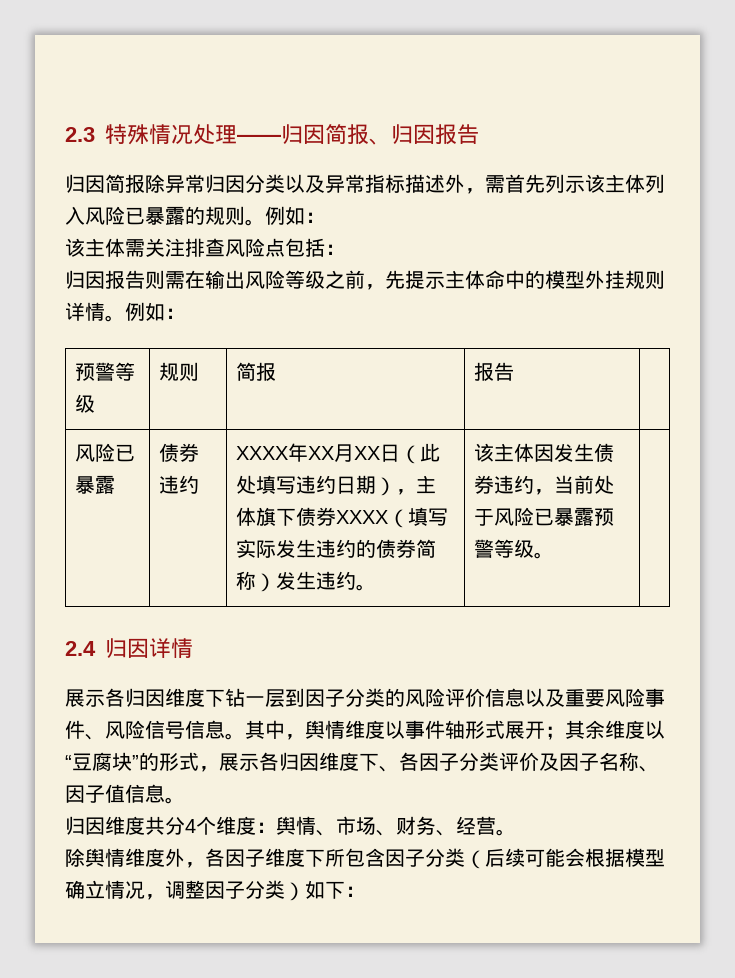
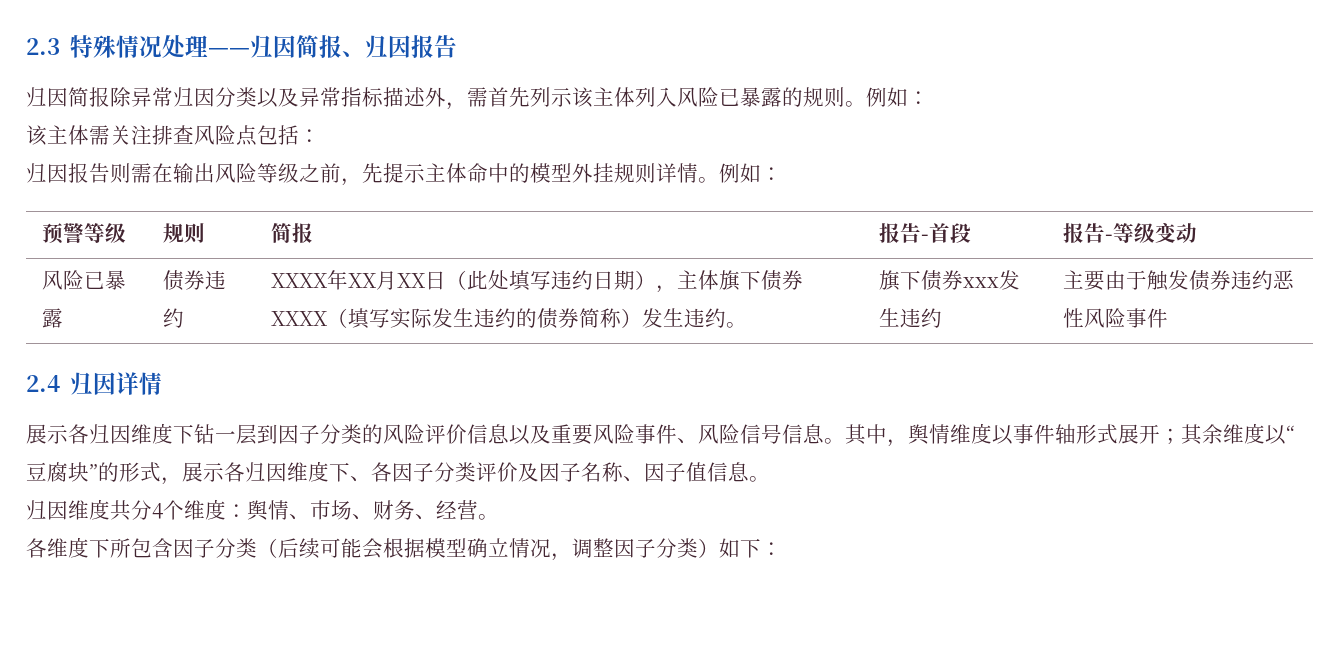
- 预警等级 | 规则 | 简报 | 报告 |
+ 预警等级 | 规则 | 简报 | 报告-首段 | 报告-等级变动
- 该主体因发生债券违约，当前处于风险已暴露预警等级。
+ 旗下债券xxx发生违约 | 主要由于触发债券违约恶性风险事件
- 除舆情维度外，各因子维度下所包含因子分类（后续可能会根据模型确立情况，调整因子分类）如下：
+ 各维度下所包含因子分类（后续可能会根据模型确立情况，调整因子分类）如下：

